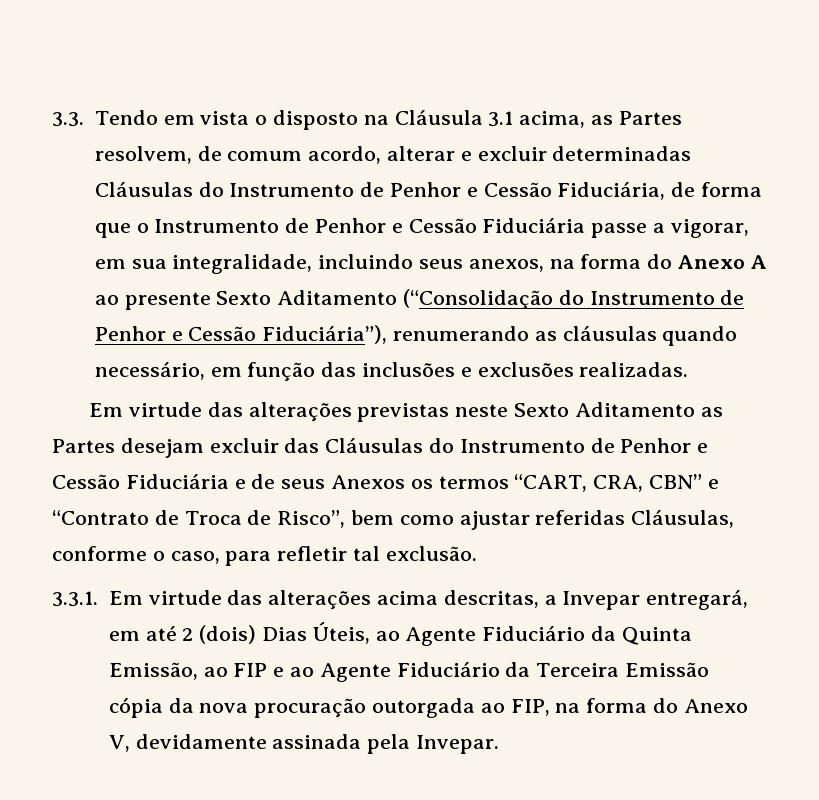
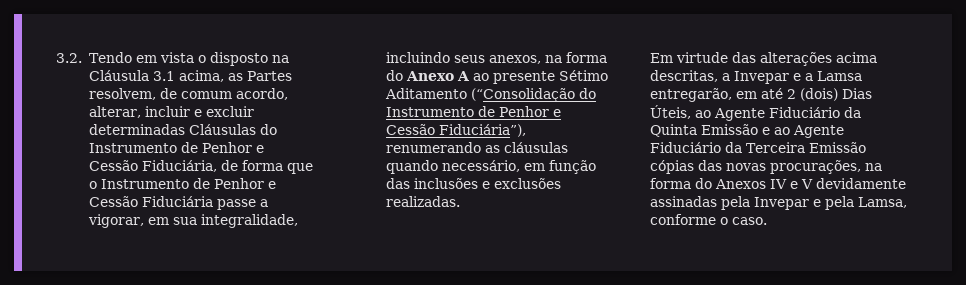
- 3.3. Tendo em vista o disposto na Cláusula 3.1 acima, as Partes resolvem, de comum acordo, alterar e excluir determinadas Cláusulas do Instrumento de Penhor e Cessão Fiduciária, de forma que o Instrumento de Penhor e Cessão Fiduciária passe a vigorar, em sua integralidade, incluindo seus anexos, na forma do Anexo A ao presente Sexto Aditamento (“Consolidação do Instrumento de Penhor e Cessão Fiduciária”), renumerando as cláusulas quando necessário, em função das inclusões e exclusões realizadas.
+ 3.2. Tendo em vista o disposto na Cláusula 3.1 acima, as Partes resolvem, de comum acordo, alterar, incluir e excluir determinadas Cláusulas do Instrumento de Penhor e Cessão Fiduciária, de forma que o Instrumento de Penhor e Cessão Fiduciária passe a vigorar, em sua integralidade, incluindo seus anexos, na forma do Anexo A ao presente Sétimo Aditamento (“Consolidação do Instrumento de Penhor e Cessão Fiduciária”), renumerando as cláusulas quando necessário, em função das inclusões e exclusões realizadas.
- Em virtude das alterações previstas neste Sexto Aditamento as Partes desejam excluir das Cláusulas do Instrumento de Penhor e Cessão Fiduciária e de seus Anexos os termos “CART, CRA, CBN” e “Contrato de Troca de Risco”, bem como ajustar referidas Cláusulas, conforme o caso, para refletir tal exclusão.
- 3.3.1. Em virtude das alterações acima descritas, a Invepar entregará, em até 2 (dois) Dias Úteis, ao Agente Fiduciário da Quinta Emissão, ao FIP e ao Agente Fiduciário da Terceira Emissão cópia da nova procuração outorgada ao FIP, na forma do Anexo V, devidamente assinada pela Invepar.
+ Em virtude das alterações acima descritas, a Invepar e a Lamsa entregarão, em até 2 (dois) Dias Úteis, ao Agente Fiduciário da Quinta Emissão e ao Agente Fiduciário da Terceira Emissão cópias das novas procurações, na forma do Anexos IV e V devidamente assinadas pela Invepar e pela Lamsa, conforme o caso.

